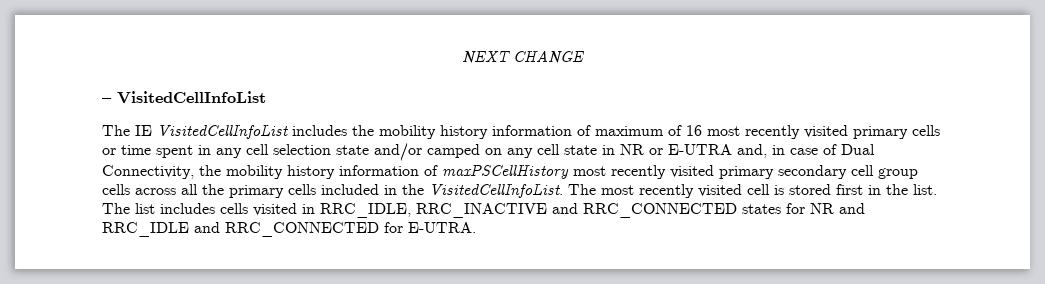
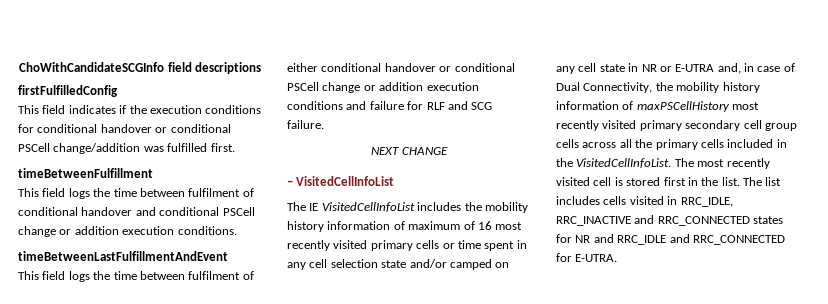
+ ChoWithCandidateSCGInfo field descriptions
+ firstFulfilledConfig
+ This field indicates if the execution conditions for conditional handover or conditional PSCell change/addition was fulfilled first.
+ timeBetweenFulfillment
+ This field logs the time between fulfilment of conditional handover and conditional PSCell change or addition execution conditions.
+ timeBetweenLastFulfillmentAndEvent
+ This field logs the time between fulfilment of either conditional handover or conditional PSCell change or addition execution conditions and failure for RLF and SCG failure.

